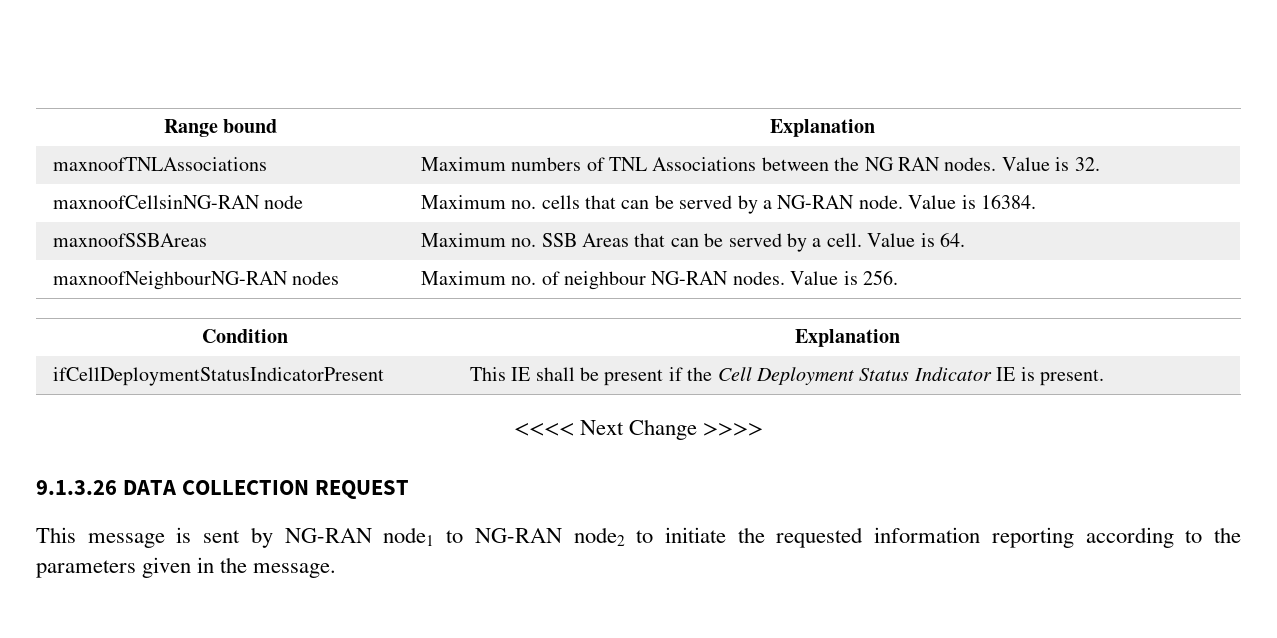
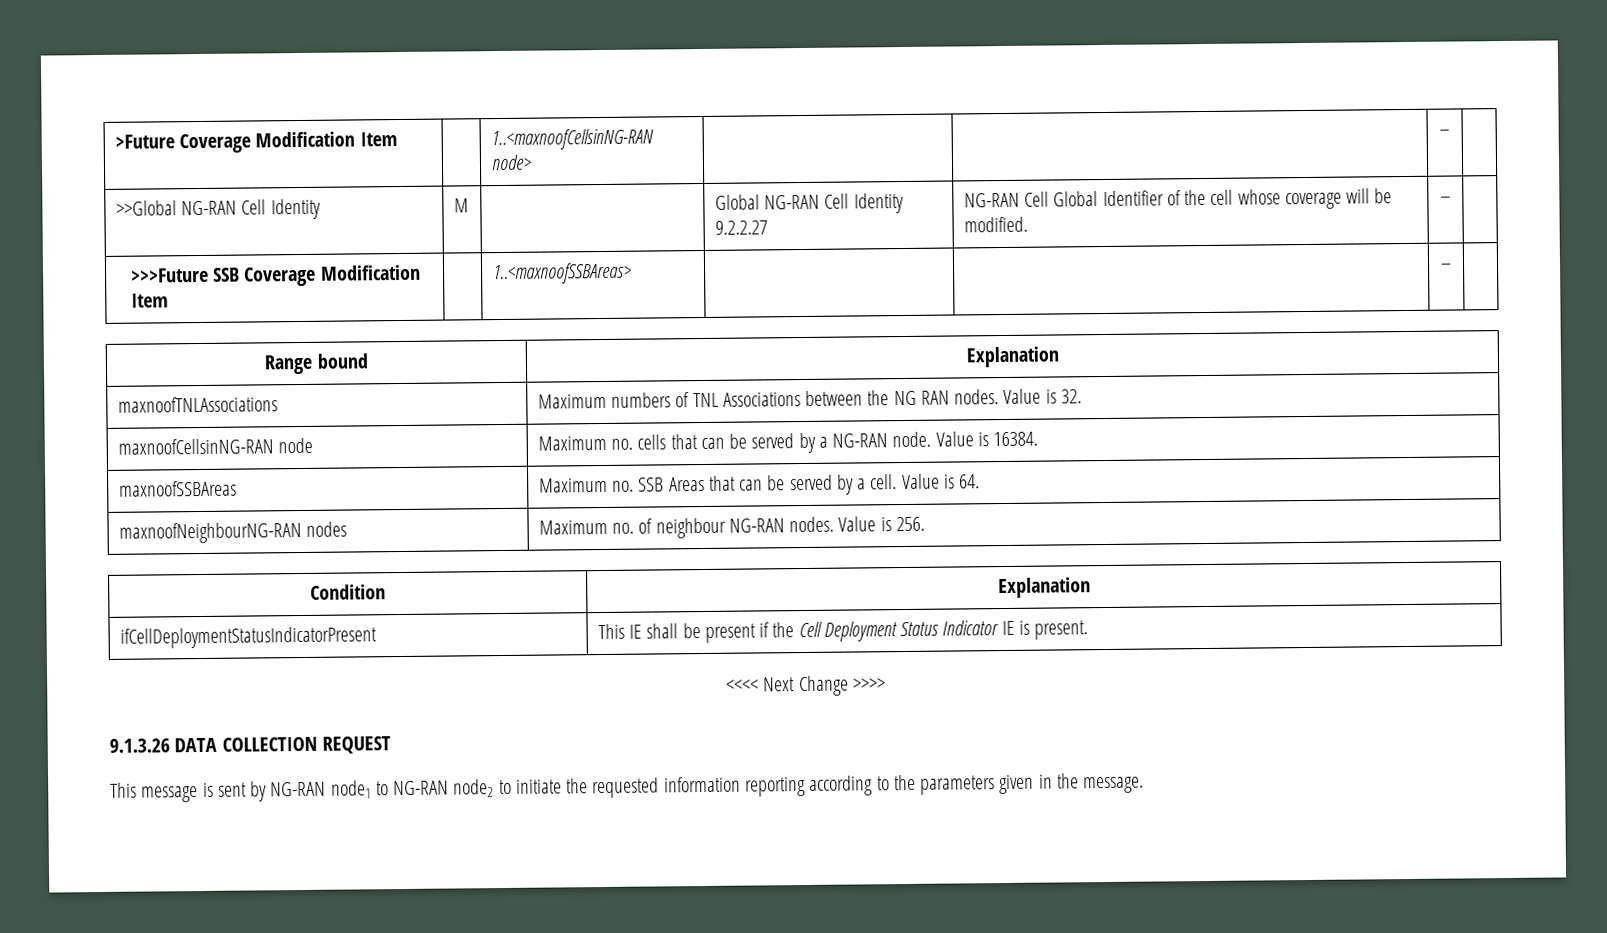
+ >Future Coverage Modification Item | | 1..<maxnoofCellsinNG-RAN node> | | | – |
+ >>Global NG-RAN Cell Identity | M | | Global NG-RAN Cell Identity 9.2.2.27 | NG-RAN Cell Global Identifier of the cell whose coverage will be modified. | – |
+ >>>Future SSB Coverage Modification Item | | 1..<maxnoofSSBAreas> | | | – |

